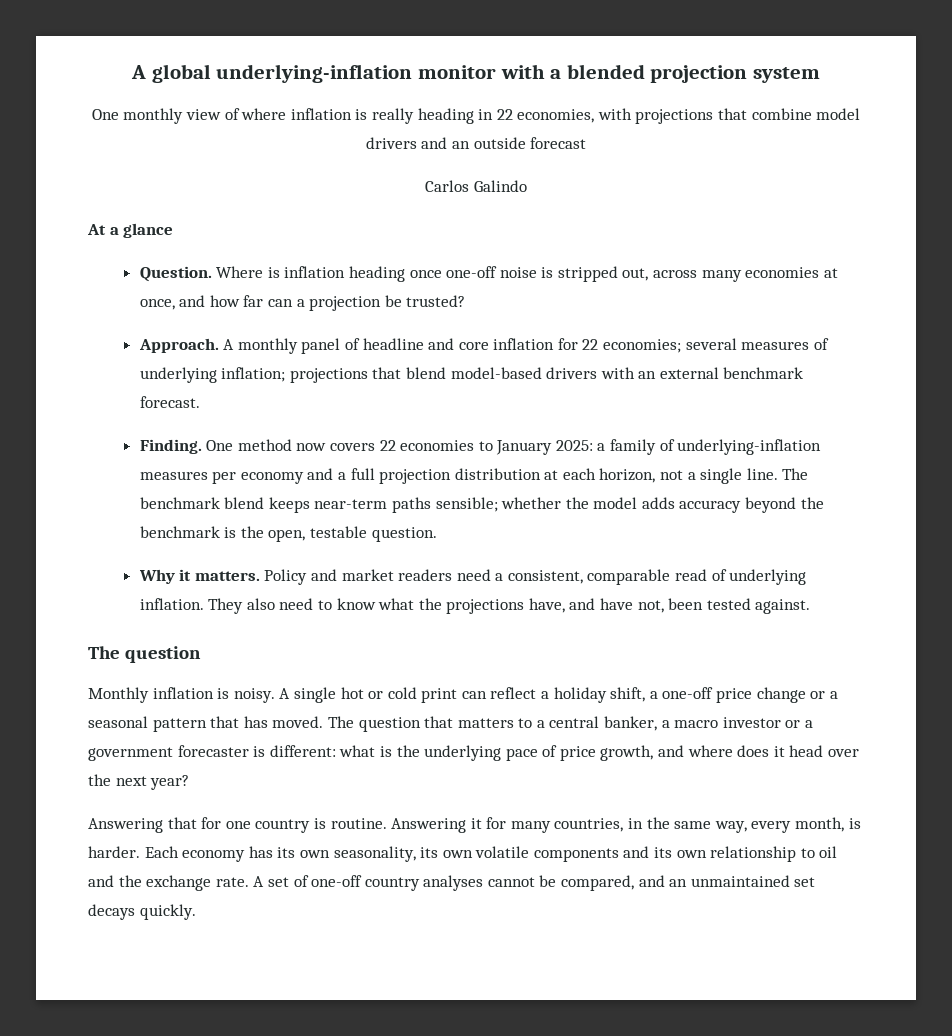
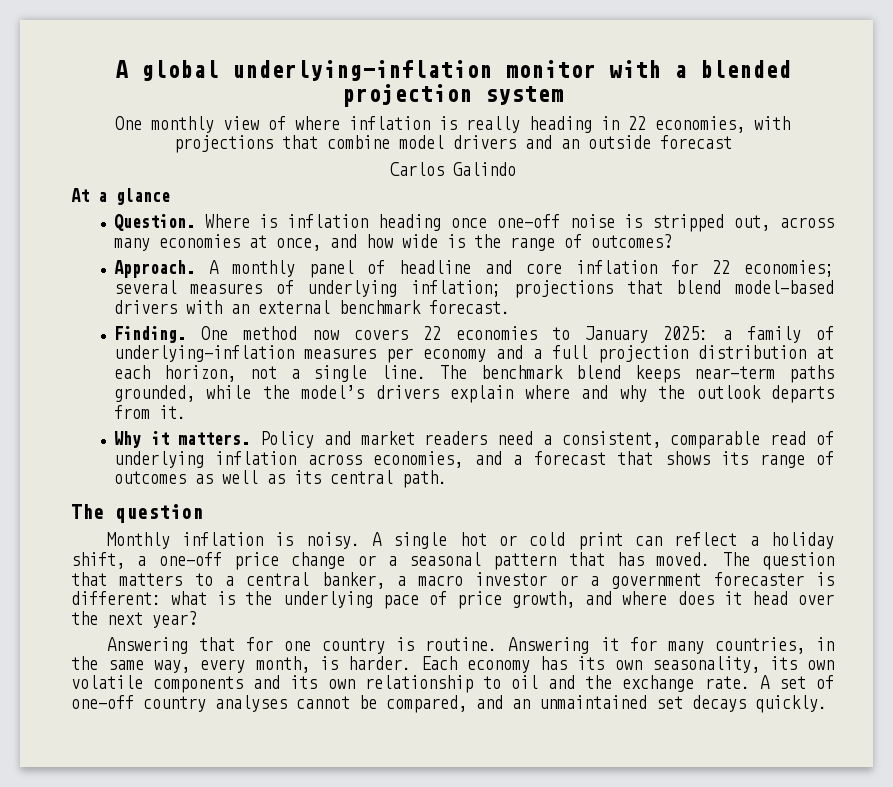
- Where is inflation heading once one-off noise is stripped out, across many economies at once, and how far can a projection be trusted?
+ Where is inflation heading once one-off noise is stripped out, across many economies at once, and how wide is the range of outcomes?
- The benchmark blend keeps near-term paths sensible; whether the model adds accuracy beyond the benchmark is the open, testable question.
+ The benchmark blend keeps near-term paths grounded, while the model’s drivers explain where and why the outlook departs from it.
- Policy and market readers need a consistent, comparable read of underlying inflation. They also need to know what the projections have, and have not, been tested against.
+ Policy and market readers need a consistent, comparable read of underlying inflation across economies, and a forecast that shows its range of outcomes as well as its central path.

